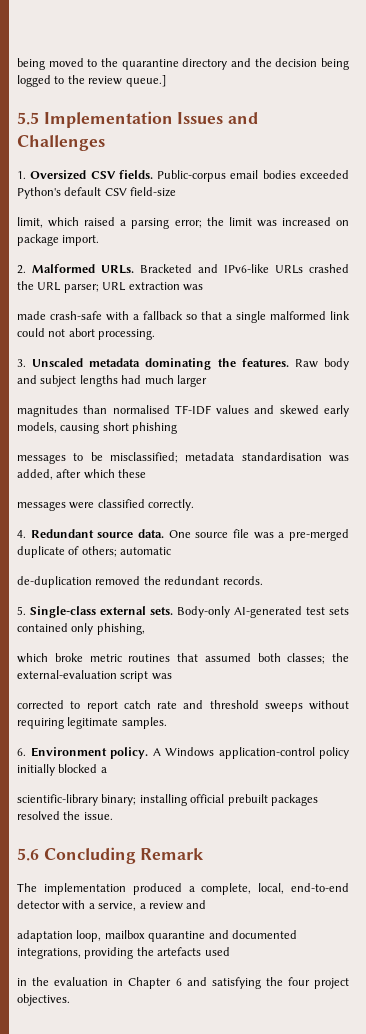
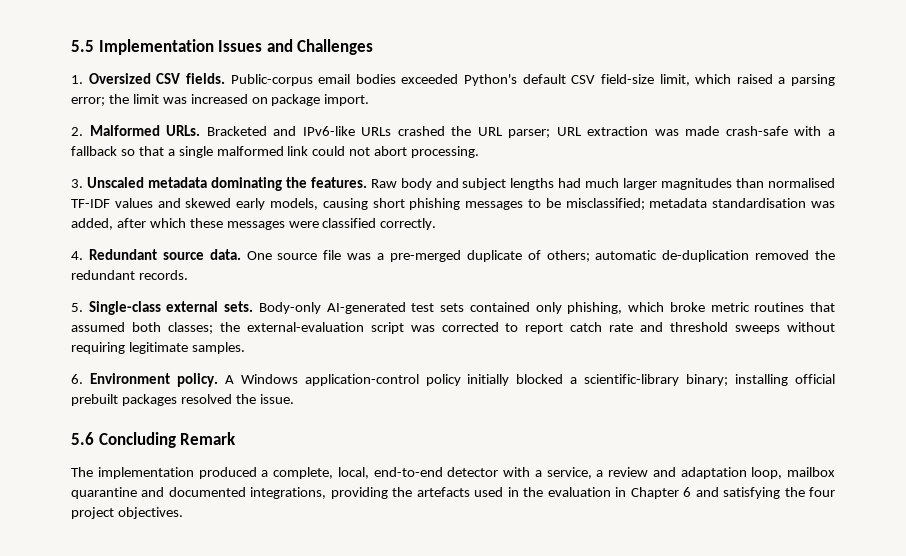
- being moved to the quarantine directory and the decision being logged to the review queue.]
- Public-corpus email bodies exceeded Python's default CSV field-size
- limit, which raised a parsing error; the limit was increased on package import.
+ Public-corpus email bodies exceeded Python's default CSV field-size limit, which raised a parsing error; the limit was increased on package import.
- Bracketed and IPv6-like URLs crashed the URL parser; URL extraction was
- made crash-safe with a fallback so that a single malformed link could not abort processing.
+ Bracketed and IPv6-like URLs crashed the URL parser; URL extraction was made crash-safe with a fallback so that a single malformed link could not abort processing.
- Raw body and subject lengths had much larger
- magnitudes than normalised TF-IDF values and skewed early models, causing short phishing
- messages to be misclassified; metadata standardisation was added, after which these
- messages were classified correctly.
+ Raw body and subject lengths had much larger magnitudes than normalised TF-IDF values and skewed early models, causing short phishing messages to be misclassified; metadata standardisation was added, after which these messages were classified correctly.
- One source file was a pre-merged duplicate of others; automatic
- de-duplication removed the redundant records.
+ One source file was a pre-merged duplicate of others; automatic de-duplication removed the redundant records.
- Body-only AI-generated test sets contained only phishing,
- which broke metric routines that assumed both classes; the external-evaluation script was
- corrected to report catch rate and threshold sweeps without requiring legitimate samples.
+ Body-only AI-generated test sets contained only phishing, which broke metric routines that assumed both classes; the external-evaluation script was corrected to report catch rate and threshold sweeps without requiring legitimate samples.
- A Windows application-control policy initially blocked a
- scientific-library binary; installing official prebuilt packages resolved the issue.
+ A Windows application-control policy initially blocked a scientific-library binary; installing official prebuilt packages resolved the issue.
- The implementation produced a complete, local, end-to-end detector with a service, a review and
- adaptation loop, mailbox quarantine and documented integrations, providing the artefacts used
- in the evaluation in Chapter 6 and satisfying the four project objectives.
+ The implementation produced a complete, local, end-to-end detector with a service, a review and adaptation loop, mailbox quarantine and documented integrations, providing the artefacts used in the evaluation in Chapter 6 and satisfying the four project objectives.

